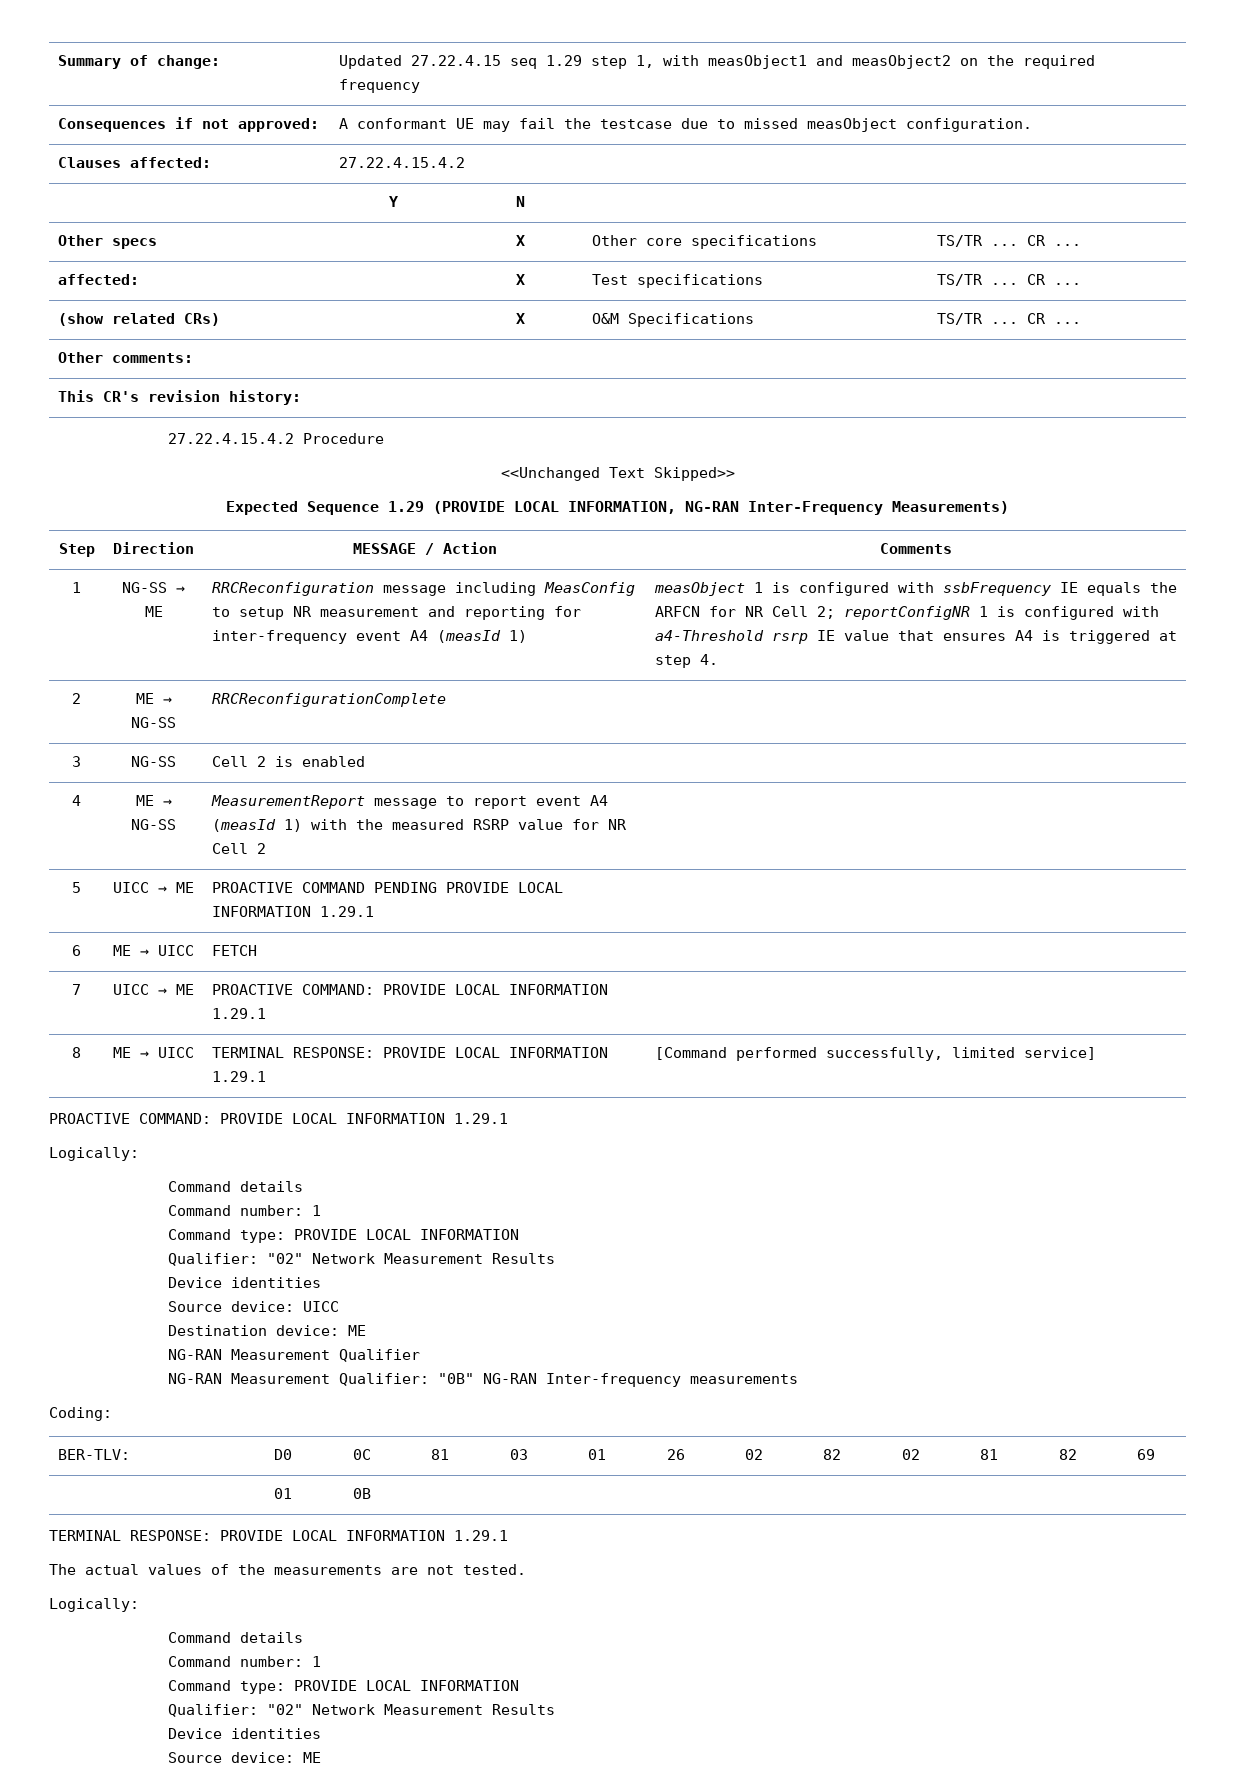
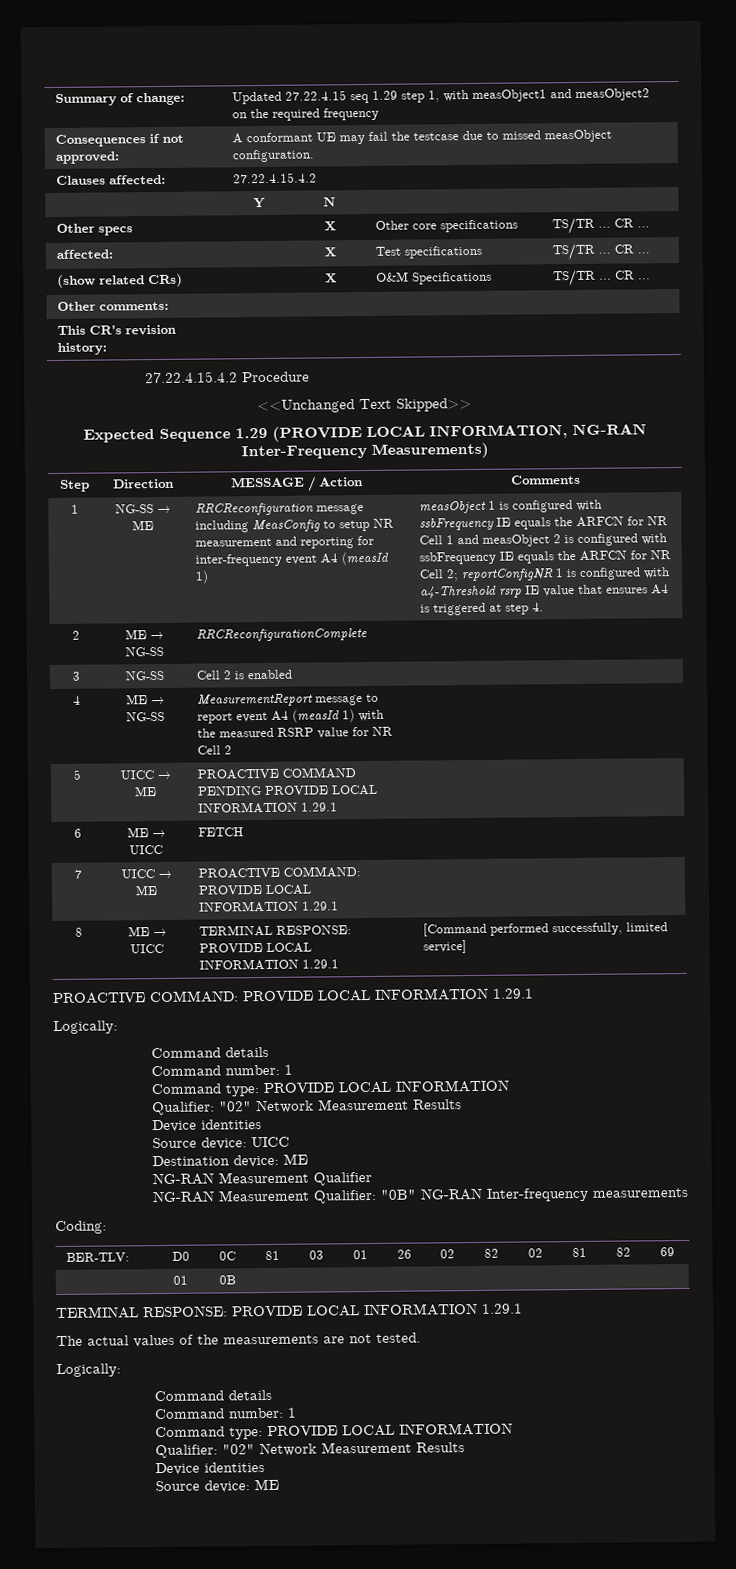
- measObject 1 is configured with ssbFrequency IE equals the ARFCN for NR Cell 2; reportConfigNR 1 is configured with a4-Threshold rsrp IE value that ensures A4 is triggered at step 4.
+ measObject 1 is configured with ssbFrequency IE equals the ARFCN for NR Cell 1 and measObject 2 is configured with ssbFrequency IE equals the ARFCN for NR Cell 2; reportConfigNR 1 is configured with a4-Threshold rsrp IE value that ensures A4 is triggered at step 4.

